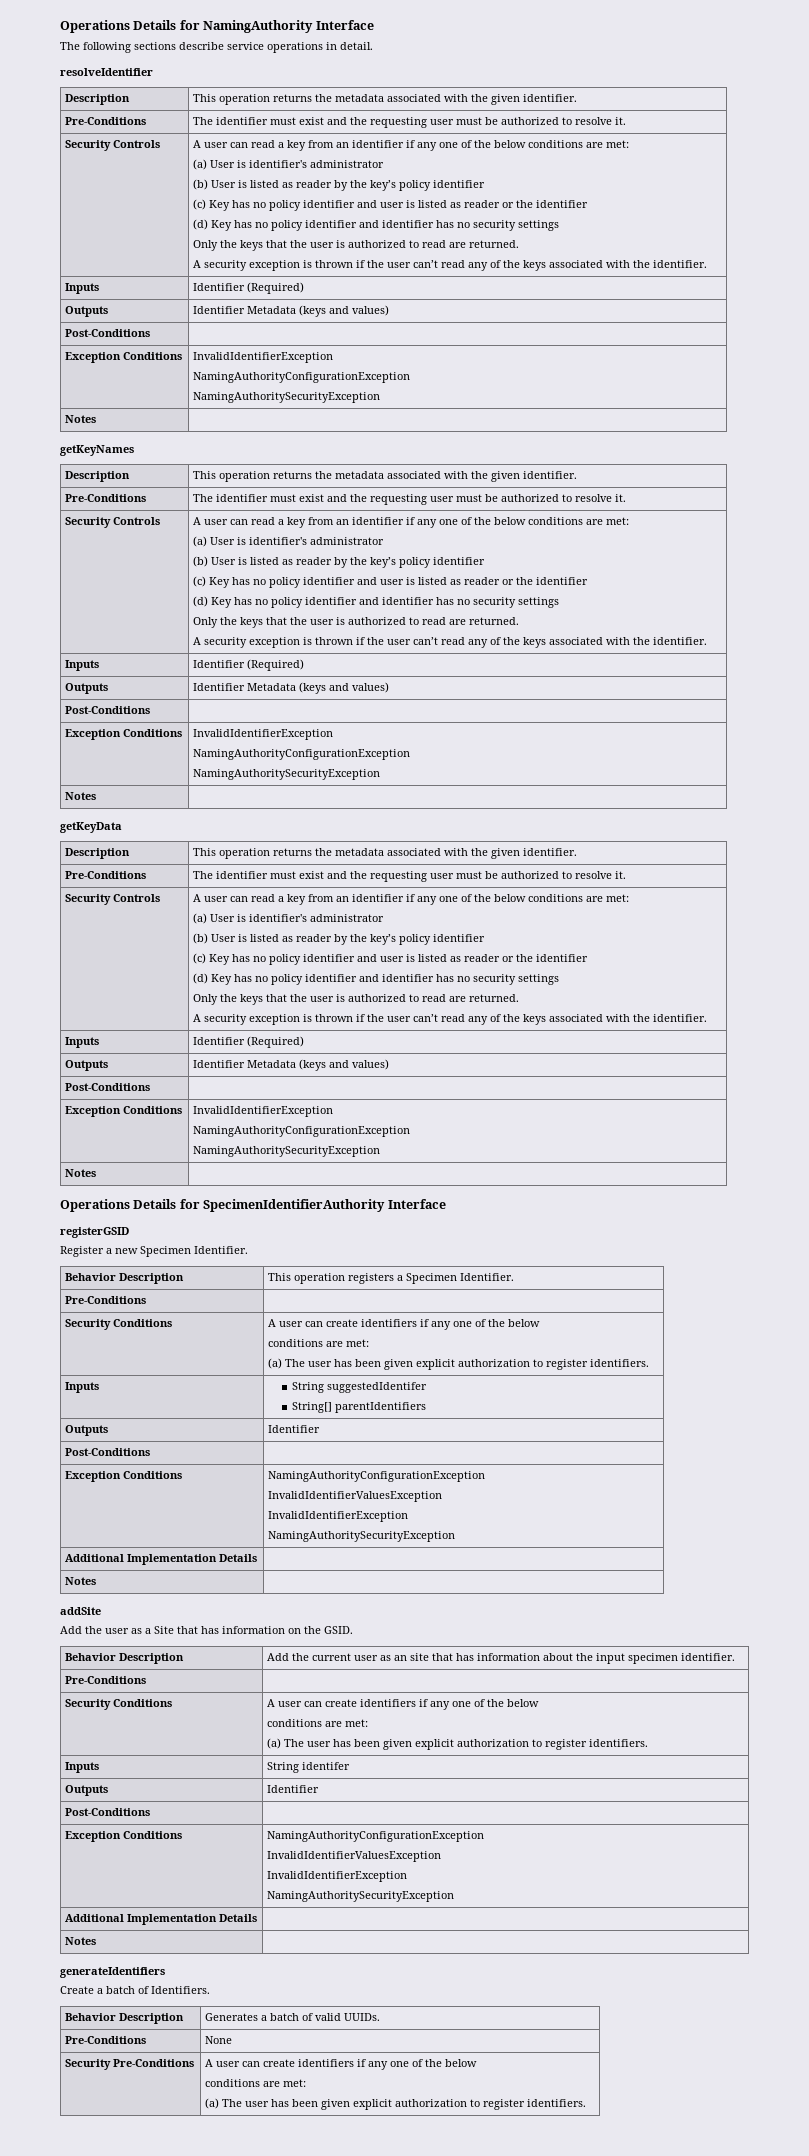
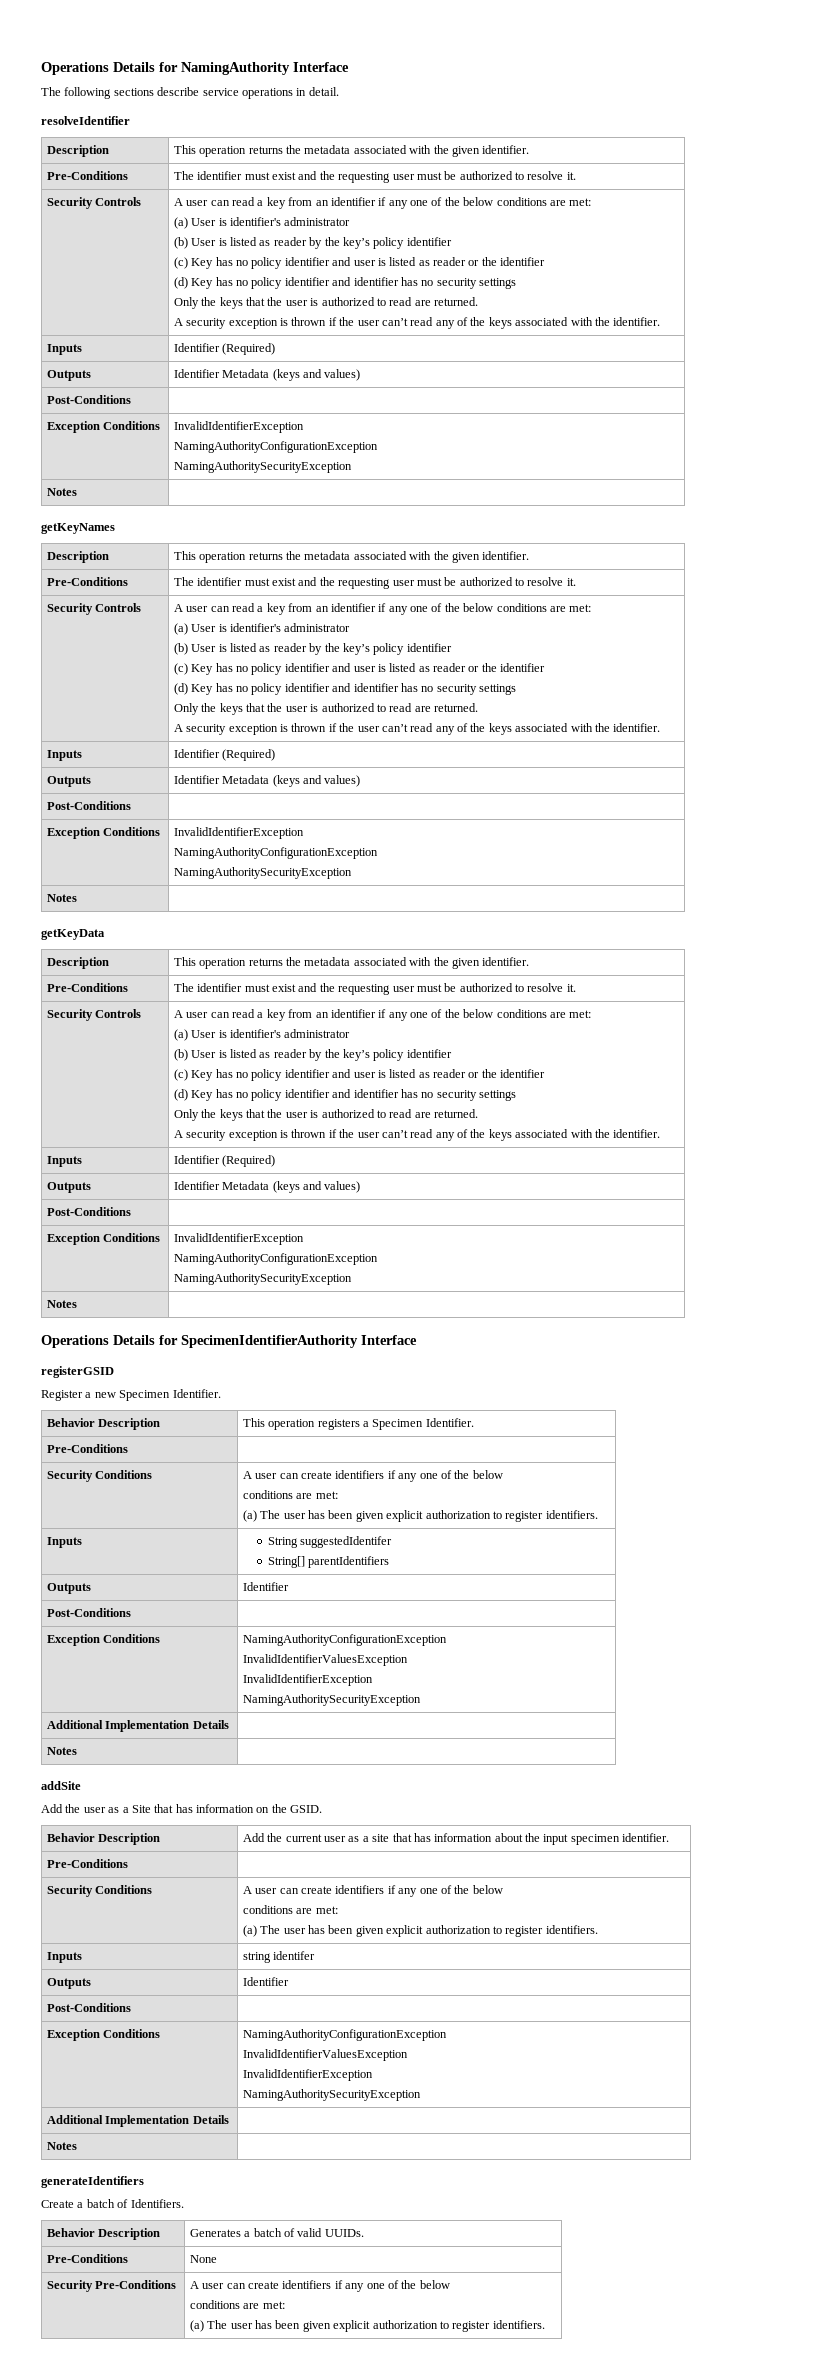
- Behavior Description | Add the current user as an site that has information about the input specimen identifier.
+ Behavior Description | Add the current user as a site that has information about the input specimen identifier.
- Inputs | String identifer
+ Inputs | string identifer

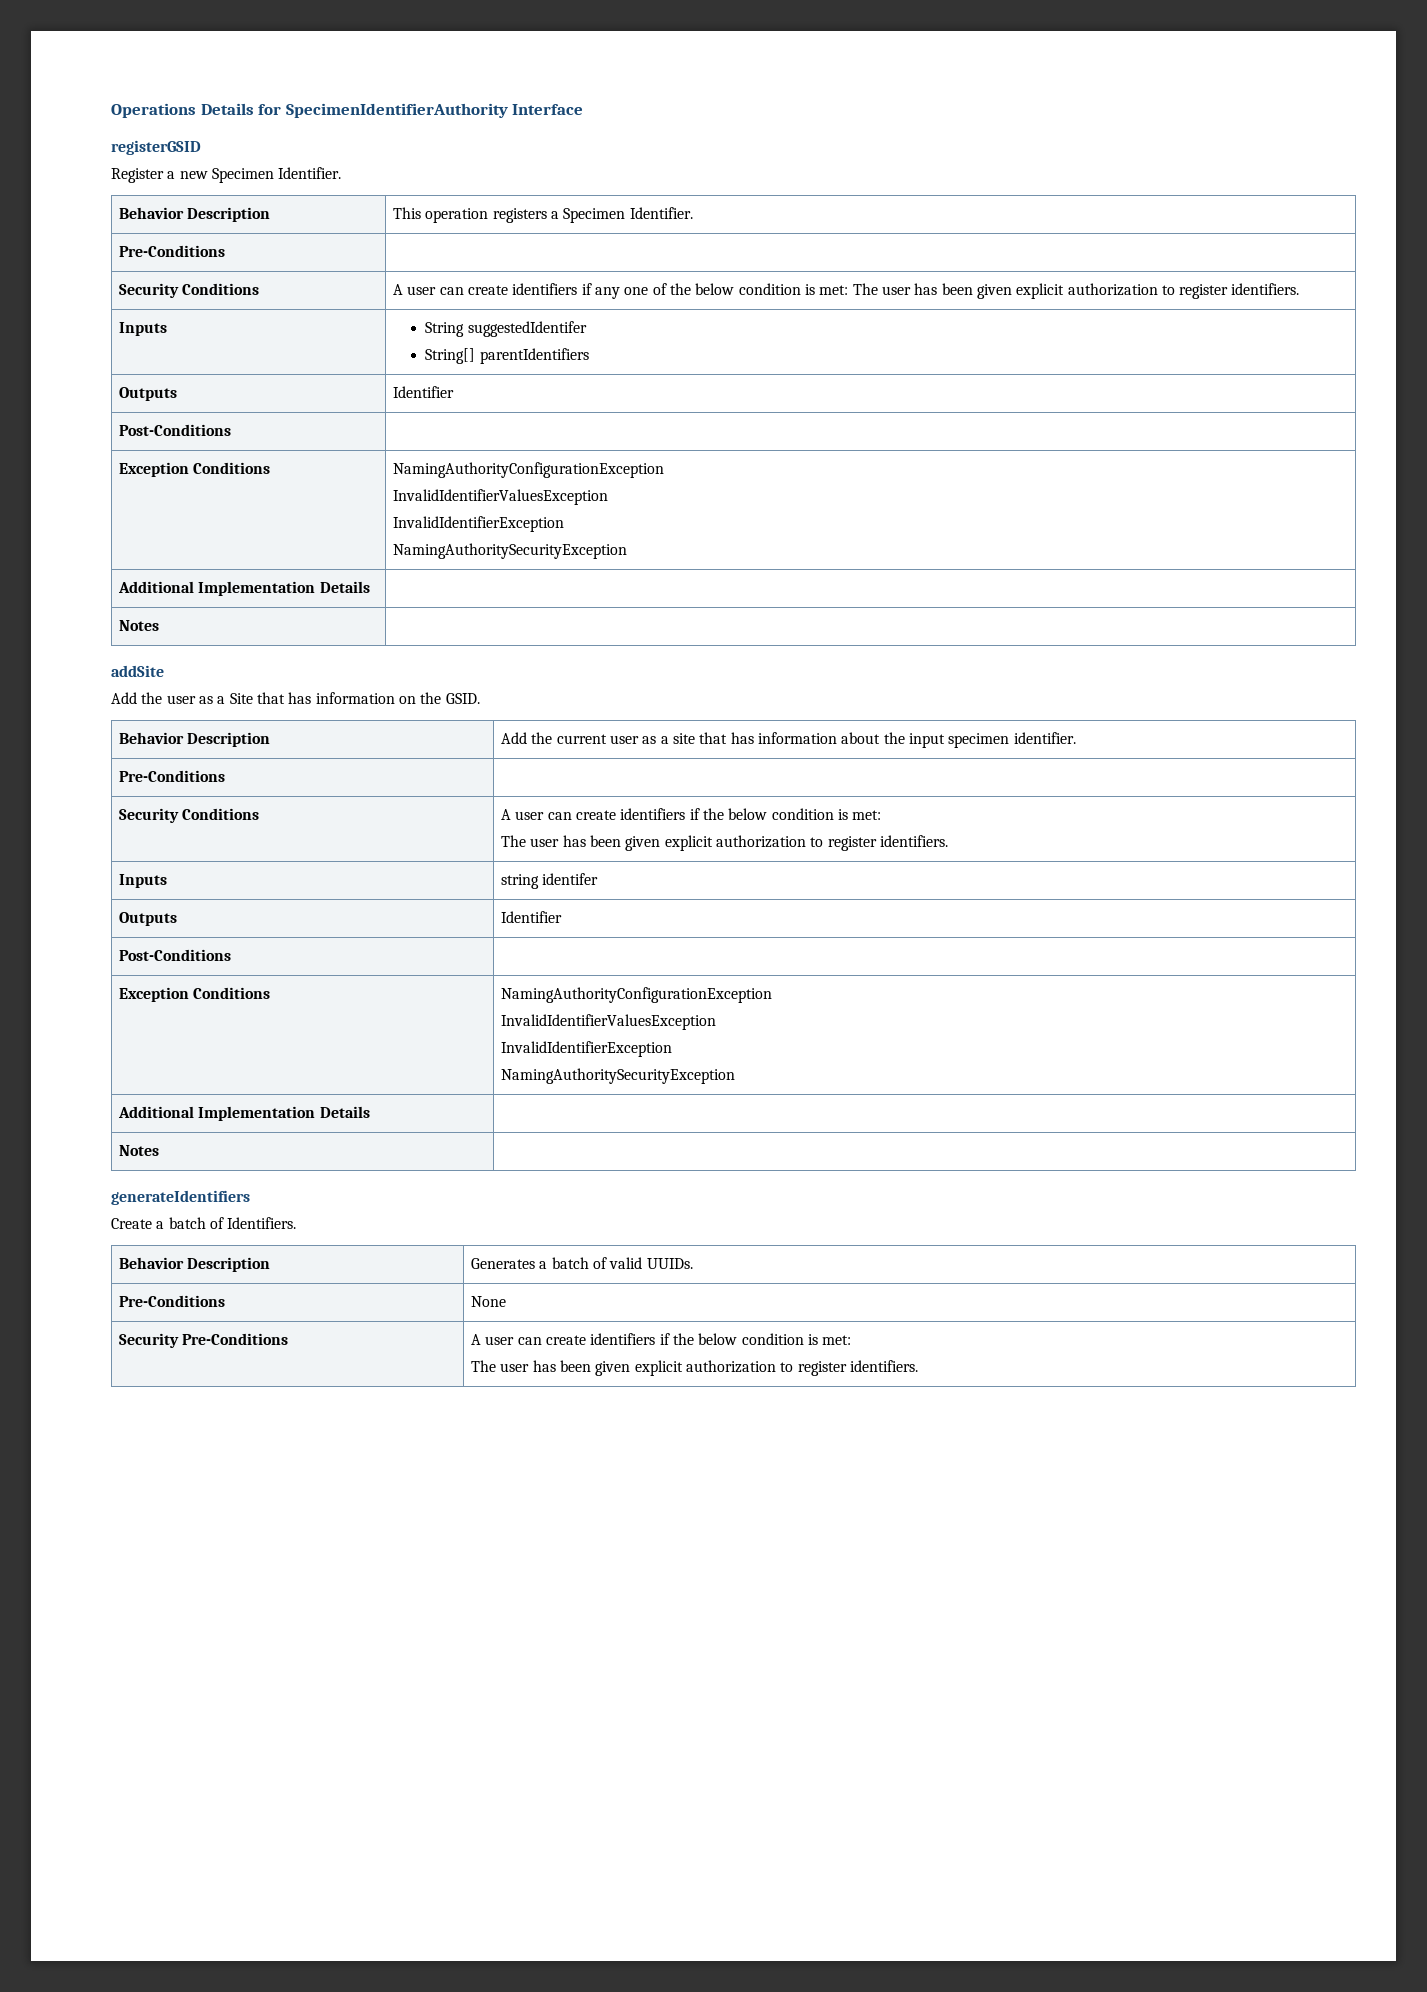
- Operations Details for NamingAuthority Interface
- The following sections describe service operations in detail.
- resolveIdentifier
- Description | This operation returns the metadata associated with the given identifier.
- Pre-Conditions | The identifier must exist and the requesting user must be authorized to resolve it.
- Security Controls | A user can read a key from an identifier if any one of the below conditions are met:
- (a) User is identifier's administrator
- (b) User is listed as reader by the key’s policy identifier
- (c) Key has no policy identifier and user is listed as reader or the identifier
- (d) Key has no policy identifier and identifier has no security settings
- Only the keys that the user is authorized to read are returned.
- A security exception is thrown if the user can’t read any of the keys associated with the identifier.
- Inputs | Identifier (Required)
- Outputs | Identifier Metadata (keys and values)
- Post-Conditions |
- Exception Conditions | InvalidIdentifierException
- NamingAuthorityConfigurationException
- NamingAuthoritySecurityException
- Notes |
- getKeyNames
- Description | This operation returns the metadata associated with the given identifier.
- Pre-Conditions | The identifier must exist and the requesting user must be authorized to resolve it.
- Security Controls | A user can read a key from an identifier if any one of the below conditions are met:
- (a) User is identifier's administrator
- (b) User is listed as reader by the key’s policy identifier
- (c) Key has no policy identifier and user is listed as reader or the identifier
- (d) Key has no policy identifier and identifier has no security settings
- Only the keys that the user is authorized to read are returned.
- A security exception is thrown if the user can’t read any of the keys associated with the identifier.
- Inputs | Identifier (Required)
- Outputs | Identifier Metadata (keys and values)
- Post-Conditions |
- Exception Conditions | InvalidIdentifierException
- NamingAuthorityConfigurationException
- NamingAuthoritySecurityException
- Notes |
- getKeyData
- Description | This operation returns the metadata associated with the given identifier.
- Pre-Conditions | The identifier must exist and the requesting user must be authorized to resolve it.
- Security Controls | A user can read a key from an identifier if any one of the below conditions are met:
- (a) User is identifier's administrator
- (b) User is listed as reader by the key’s policy identifier
- (c) Key has no policy identifier and user is listed as reader or the identifier
- (d) Key has no policy identifier and identifier has no security settings
- Only the keys that the user is authorized to read are returned.
- A security exception is thrown if the user can’t read any of the keys associated with the identifier.
- Inputs | Identifier (Required)
- Outputs | Identifier Metadata (keys and values)
- Post-Conditions |
- Exception Conditions | InvalidIdentifierException
- NamingAuthorityConfigurationException
- NamingAuthoritySecurityException
- Notes |
  Behavior Description | This operation registers a Specimen Identifier.
  Pre-Conditions |
- Security Conditions | A user can create identifiers if any one of the below
- conditions are met:
- (a) The user has been given explicit authorization to register identifiers.
+ Security Conditions | A user can create identifiers if any one of the below condition is met: The user has been given explicit authorization to register identifiers.
  Behavior Description | Add the current user as a site that has information about the input specimen identifier.
  Pre-Conditions |
- Security Conditions | A user can create identifiers if any one of the below
- conditions are met:
- (a) The user has been given explicit authorization to register identifiers.
+ Security Conditions | A user can create identifiers if the below condition is met:
+ The user has been given explicit authorization to register identifiers.
- Security Pre-Conditions | A user can create identifiers if any one of the below
- conditions are met:
- (a) The user has been given explicit authorization to register identifiers.
+ Security Pre-Conditions | A user can create identifiers if the below condition is met:
+ The user has been given explicit authorization to register identifiers.

